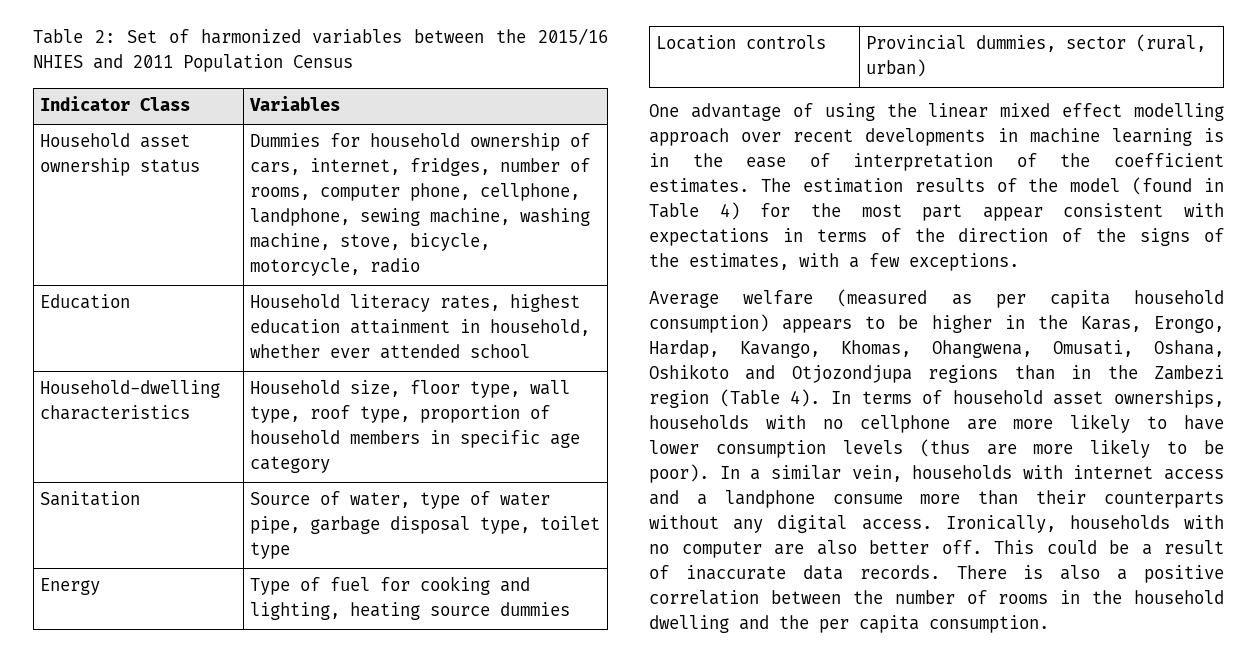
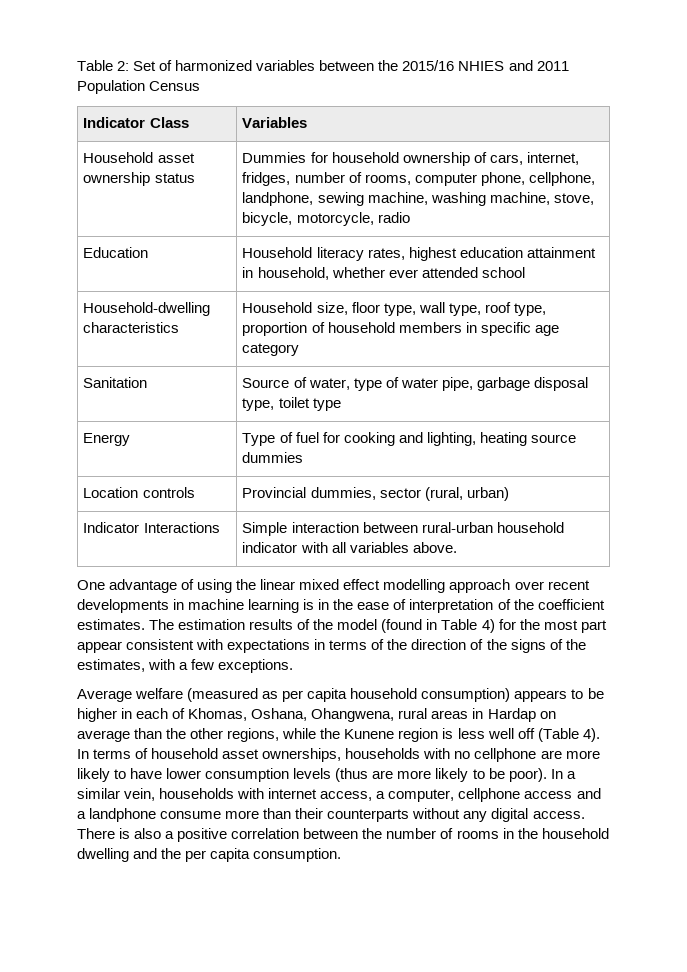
+ Indicator Interactions | Simple interaction between rural-urban household indicator with all variables above.
- Average welfare (measured as per capita household consumption) appears to be higher in the Karas, Erongo, Hardap, Kavango, Khomas, Ohangwena, Omusati, Oshana, Oshikoto and Otjozondjupa regions than in the Zambezi region (Table 4).
+ Average welfare (measured as per capita household consumption) appears to be higher in each of Khomas, Oshana, Ohangwena, rural areas in Hardap on average than the other regions, while the Kunene region is less well off (Table 4).
- In a similar vein, households with internet access and a landphone consume more than their counterparts without any digital access.
+ In a similar vein, households with internet access, a computer, cellphone access and a landphone consume more than their counterparts without any digital access.
- Ironically, households with no computer are also better off. This could be a result of inaccurate data records.

